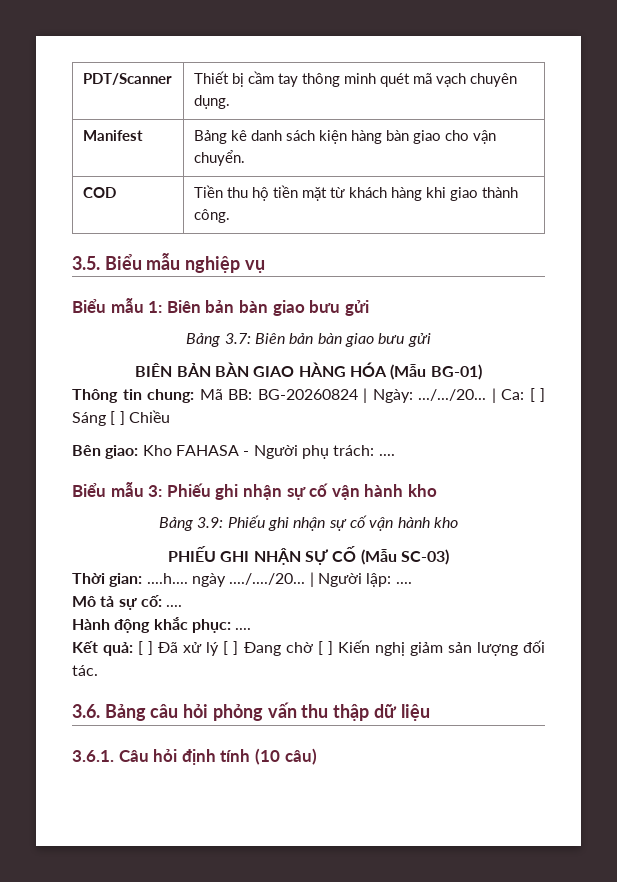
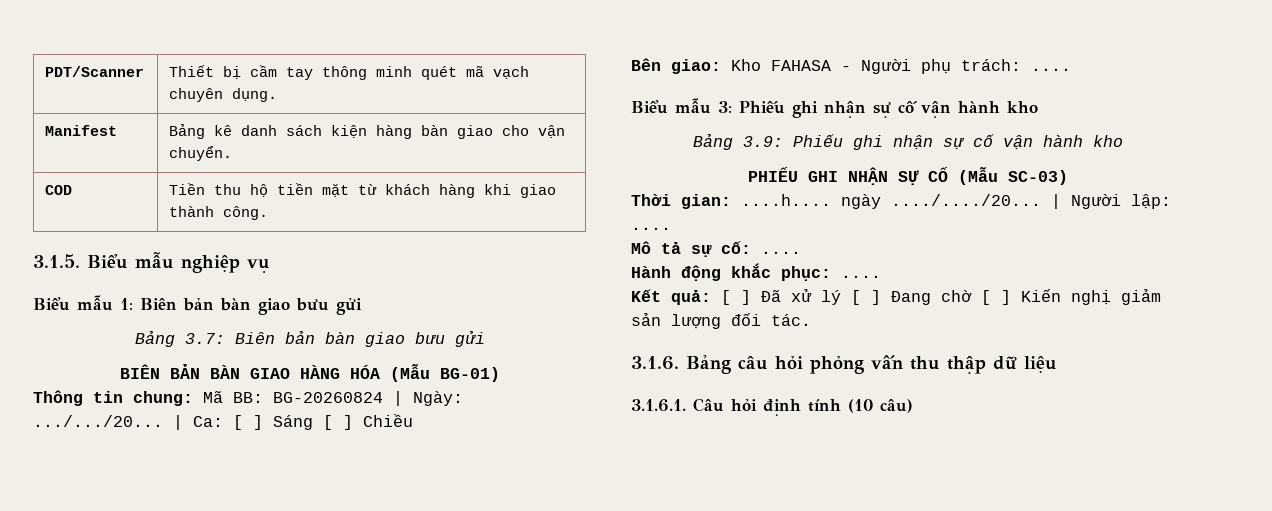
- 3.5. Biểu mẫu nghiệp vụ
+ 3.1.5. Biểu mẫu nghiệp vụ
- 3.6. Bảng câu hỏi phỏng vấn thu thập dữ liệu
+ 3.1.6. Bảng câu hỏi phỏng vấn thu thập dữ liệu
- 3.6.1. Câu hỏi định tính (10 câu)
+ 3.1.6.1. Câu hỏi định tính (10 câu)

